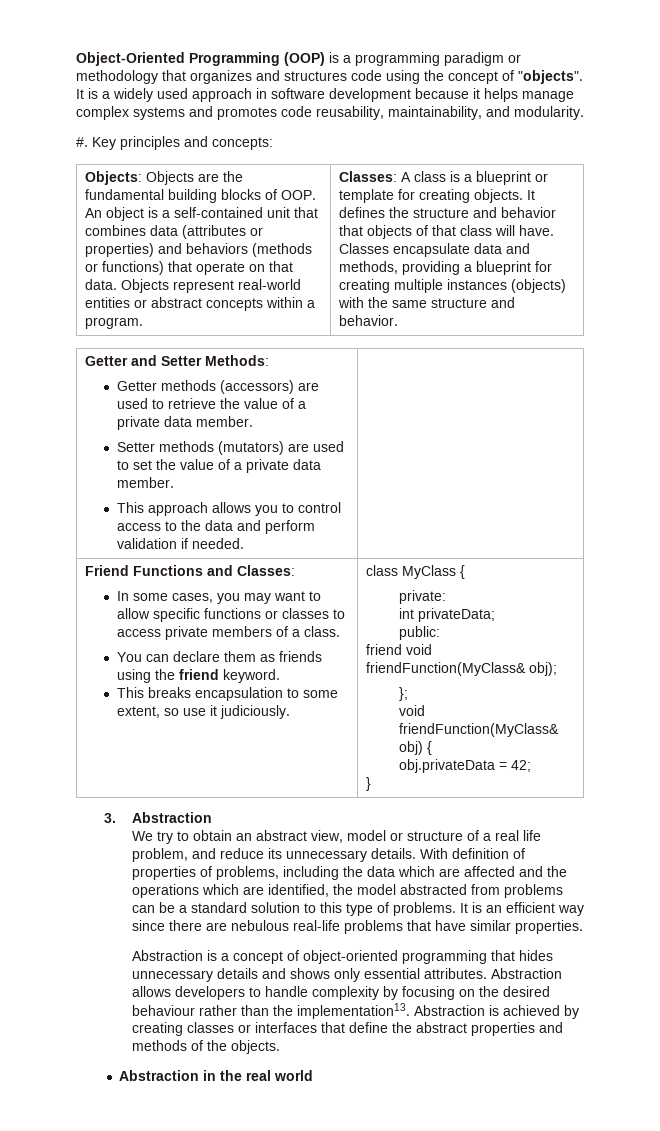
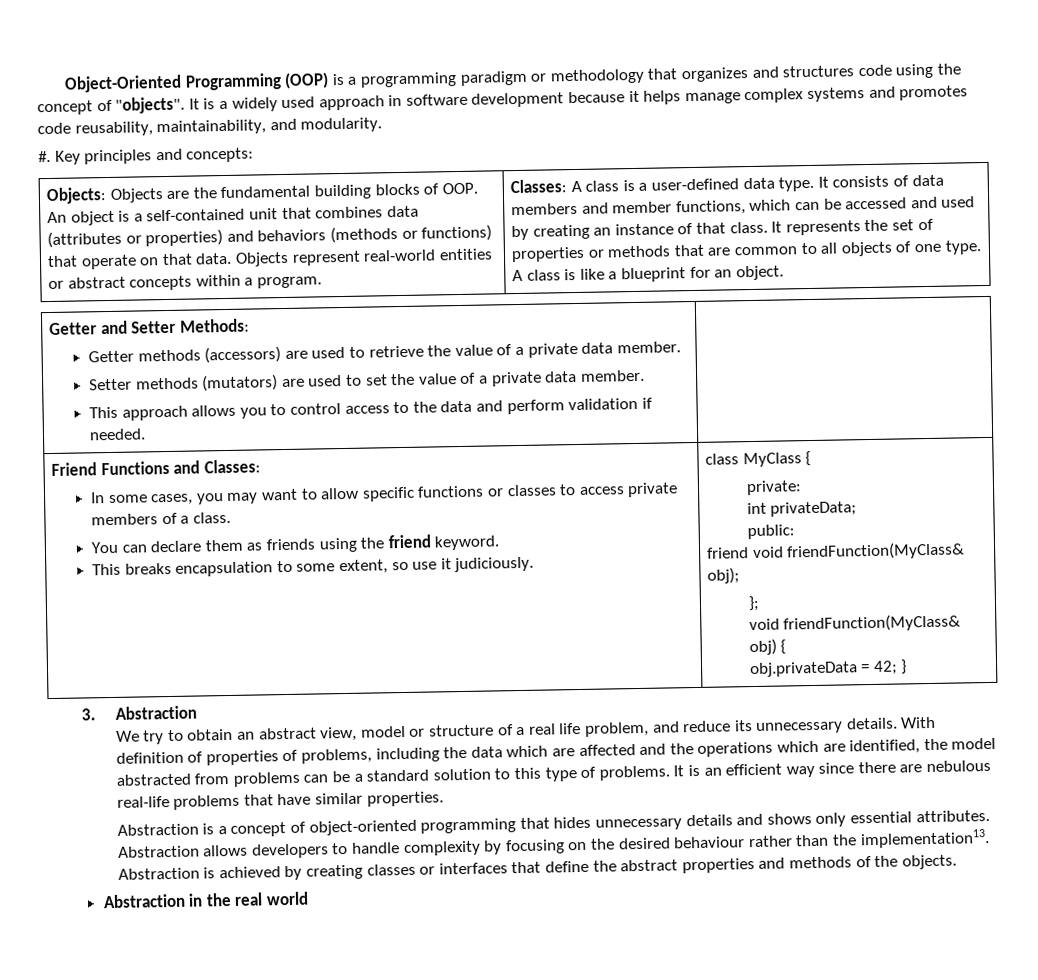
- Classes: A class is a blueprint or template for creating objects. It defines the structure and behavior that objects of that class will have. Classes encapsulate data and methods, providing a blueprint for creating multiple instances (objects) with the same structure and behavior.
+ Classes: A class is a user-defined data type. It consists of data members and member functions, which can be accessed and used by creating an instance of that class. It represents the set of properties or methods that are common to all objects of one type. A class is like a blueprint for an object.
- obj.privateData = 42;
- }
+ obj.privateData = 42; }

